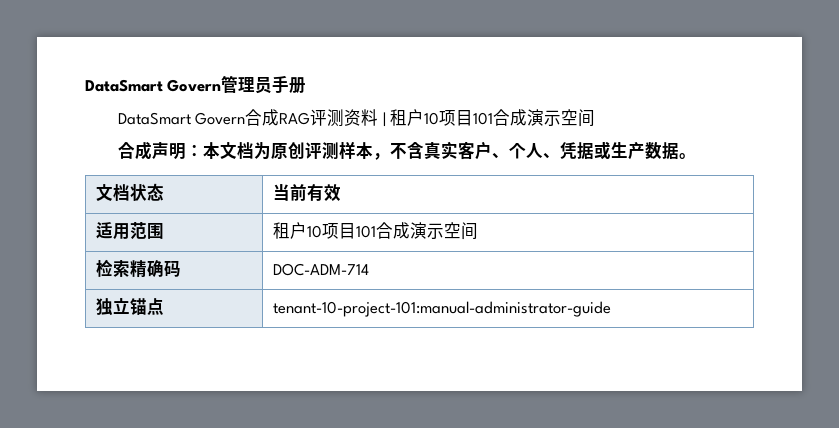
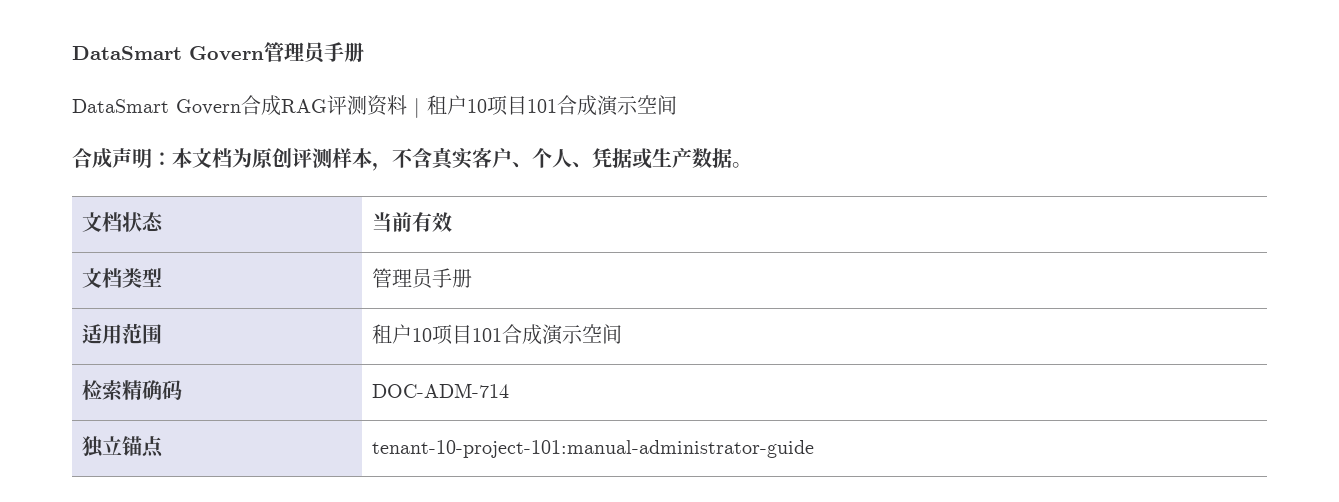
+ 文档类型 | 管理员手册

